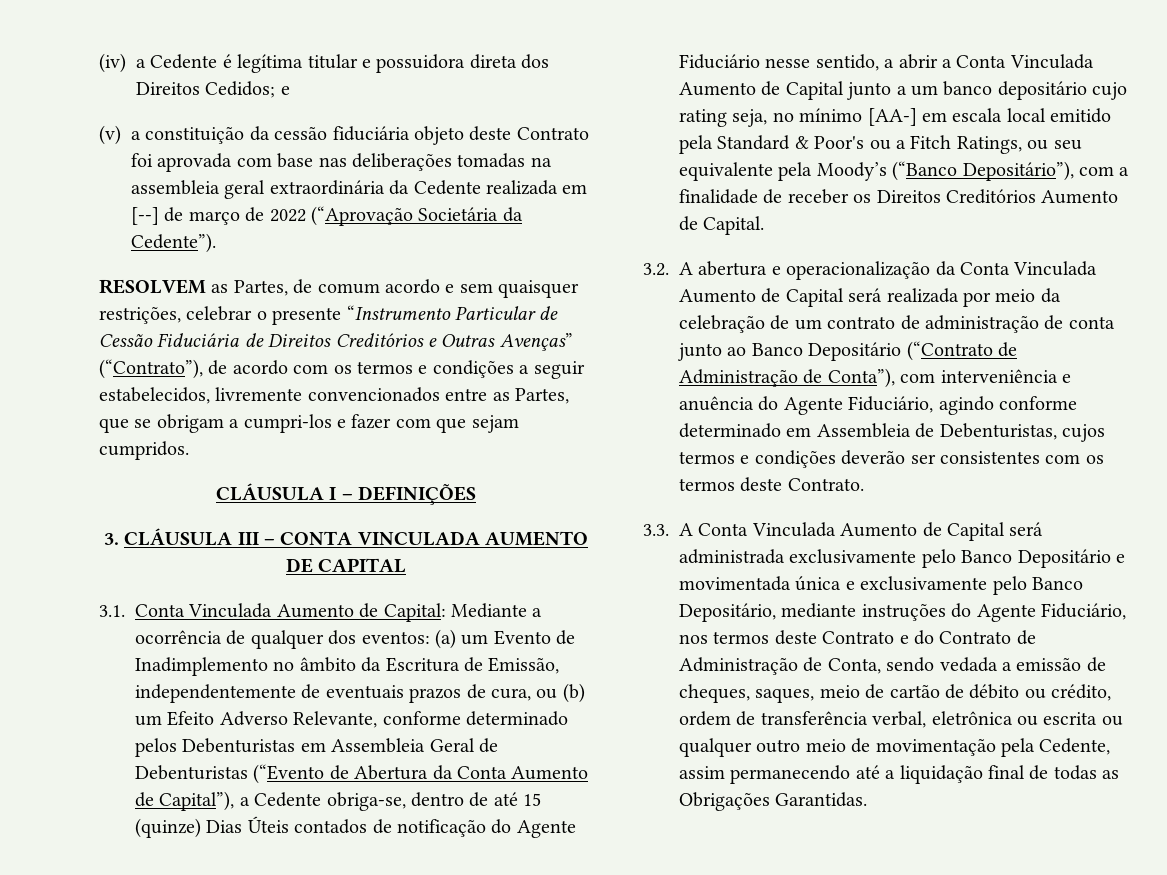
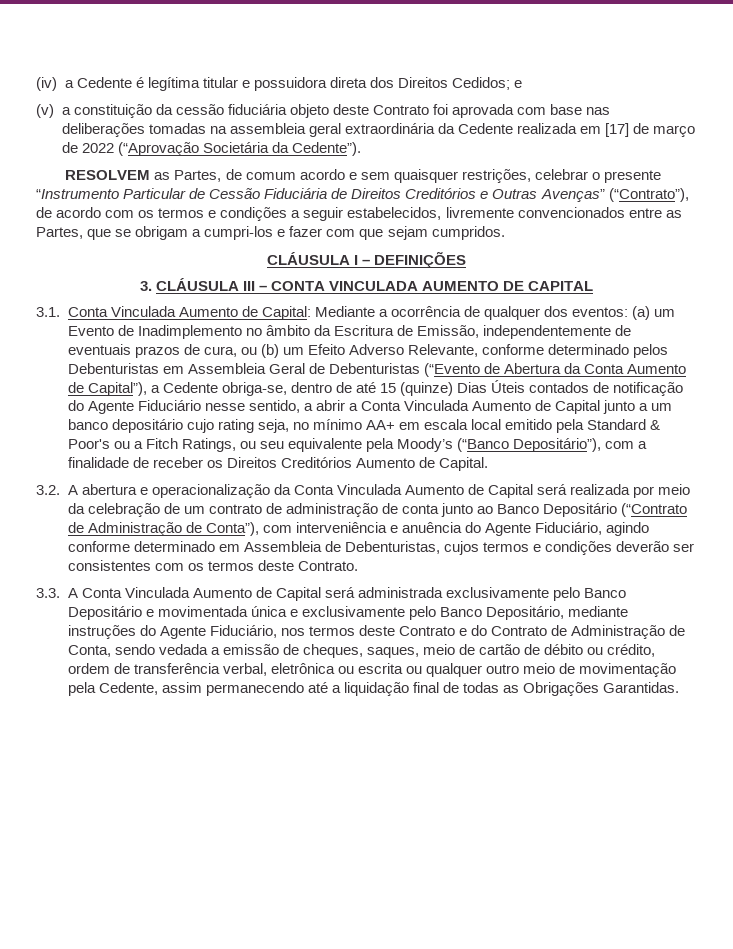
- (v) a constituição da cessão fiduciária objeto deste Contrato foi aprovada com base nas deliberações tomadas na assembleia geral extraordinária da Cedente realizada em [--] de março de 2022 (“Aprovação Societária da Cedente”).
+ (v) a constituição da cessão fiduciária objeto deste Contrato foi aprovada com base nas deliberações tomadas na assembleia geral extraordinária da Cedente realizada em [17] de março de 2022 (“Aprovação Societária da Cedente”).
- (a) um Evento de Inadimplemento no âmbito da Escritura de Emissão, independentemente de eventuais prazos de cura, ou (b) um Efeito Adverso Relevante, conforme determinado pelos Debenturistas em Assembleia Geral de Debenturistas (“Evento de Abertura da Conta Aumento de Capital”), a Cedente obriga-se, dentro de até 15 (quinze) Dias Úteis contados de notificação do Agente Fiduciário nesse sentido, a abrir a Conta Vinculada Aumento de Capital junto a um banco depositário cujo rating seja, no mínimo [AA-] em escala local emitido pela Standard & Poor's ou a Fitch Ratings, ou seu equivalente pela Moody’s (“Banco Depositário”), com a finalidade de receber os Direitos Creditórios Aumento de Capital.
+ (a) um Evento de Inadimplemento no âmbito da Escritura de Emissão, independentemente de eventuais prazos de cura, ou (b) um Efeito Adverso Relevante, conforme determinado pelos Debenturistas em Assembleia Geral de Debenturistas (“Evento de Abertura da Conta Aumento de Capital”), a Cedente obriga-se, dentro de até 15 (quinze) Dias Úteis contados de notificação do Agente Fiduciário nesse sentido, a abrir a Conta Vinculada Aumento de Capital junto a um banco depositário cujo rating seja, no mínimo AA+ em escala local emitido pela Standard & Poor's ou a Fitch Ratings, ou seu equivalente pela Moody’s (“Banco Depositário”), com a finalidade de receber os Direitos Creditórios Aumento de Capital.

